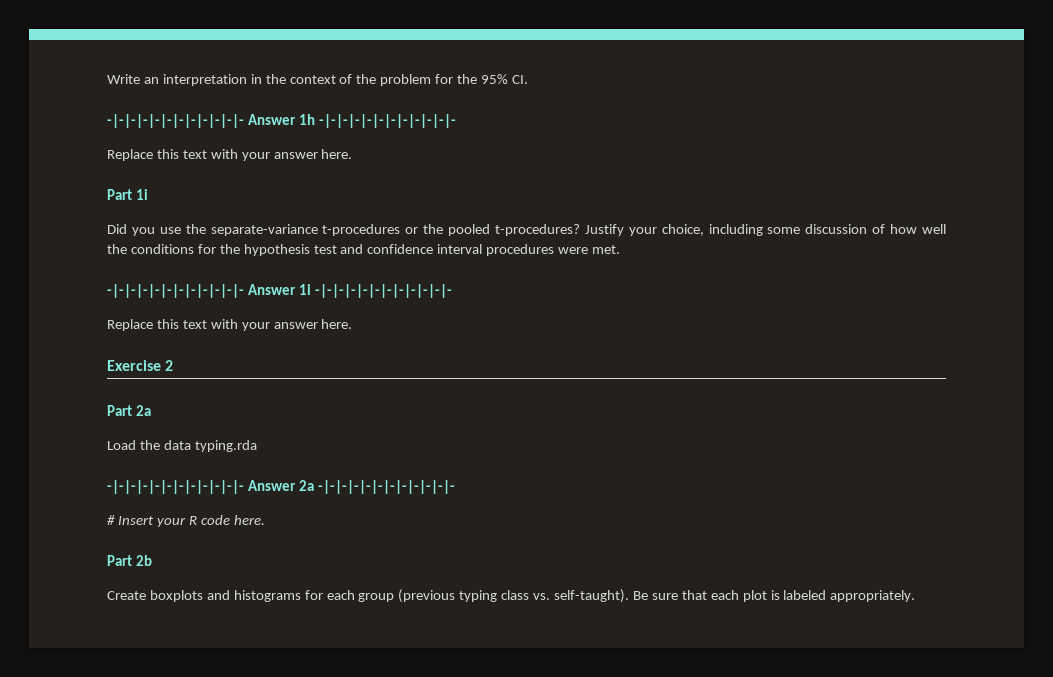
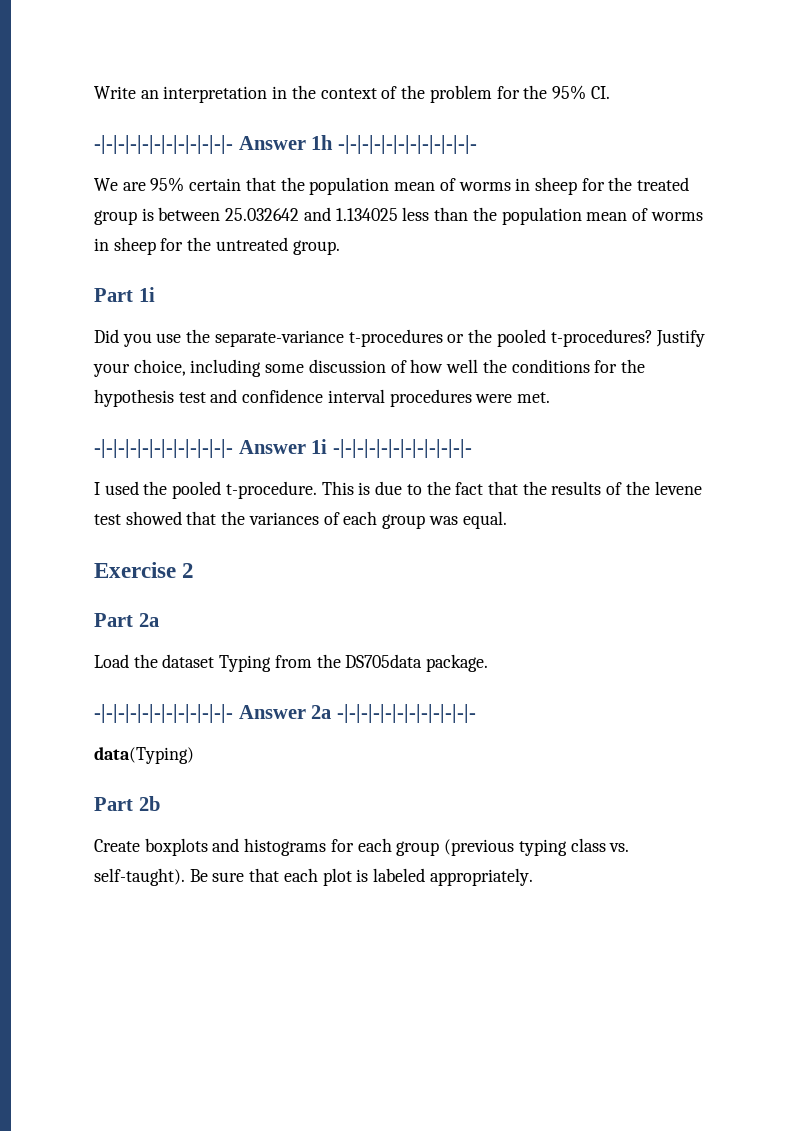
  -|-|-|-|-|-|-|-|-|-|-|- Answer 1h -|-|-|-|-|-|-|-|-|-|-|-
- Replace this text with your answer here.
+ We are 95% certain that the population mean of worms in sheep for the treated group is between 25.032642 and 1.134025 less than the population mean of worms in sheep for the untreated group.
  -|-|-|-|-|-|-|-|-|-|-|- Answer 1i -|-|-|-|-|-|-|-|-|-|-|-
- Replace this text with your answer here.
+ I used the pooled t-procedure. This is due to the fact that the results of the levene test showed that the variances of each group was equal.
- Load the data typing.rda
+ Load the dataset Typing from the DS705data package.
  -|-|-|-|-|-|-|-|-|-|-|- Answer 2a -|-|-|-|-|-|-|-|-|-|-|-
- # Insert your R code here.
+ data(Typing)

